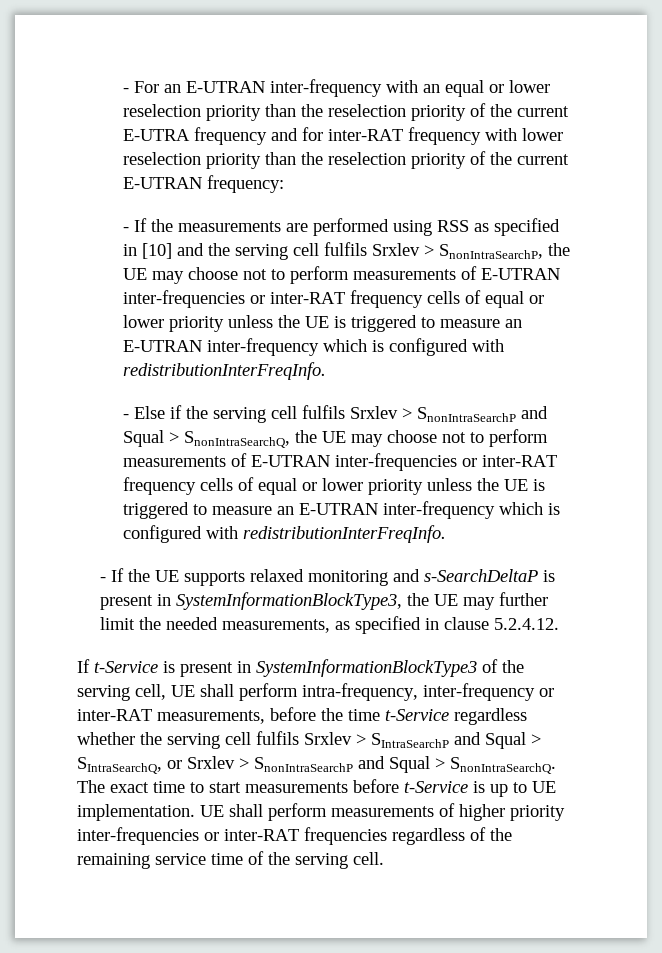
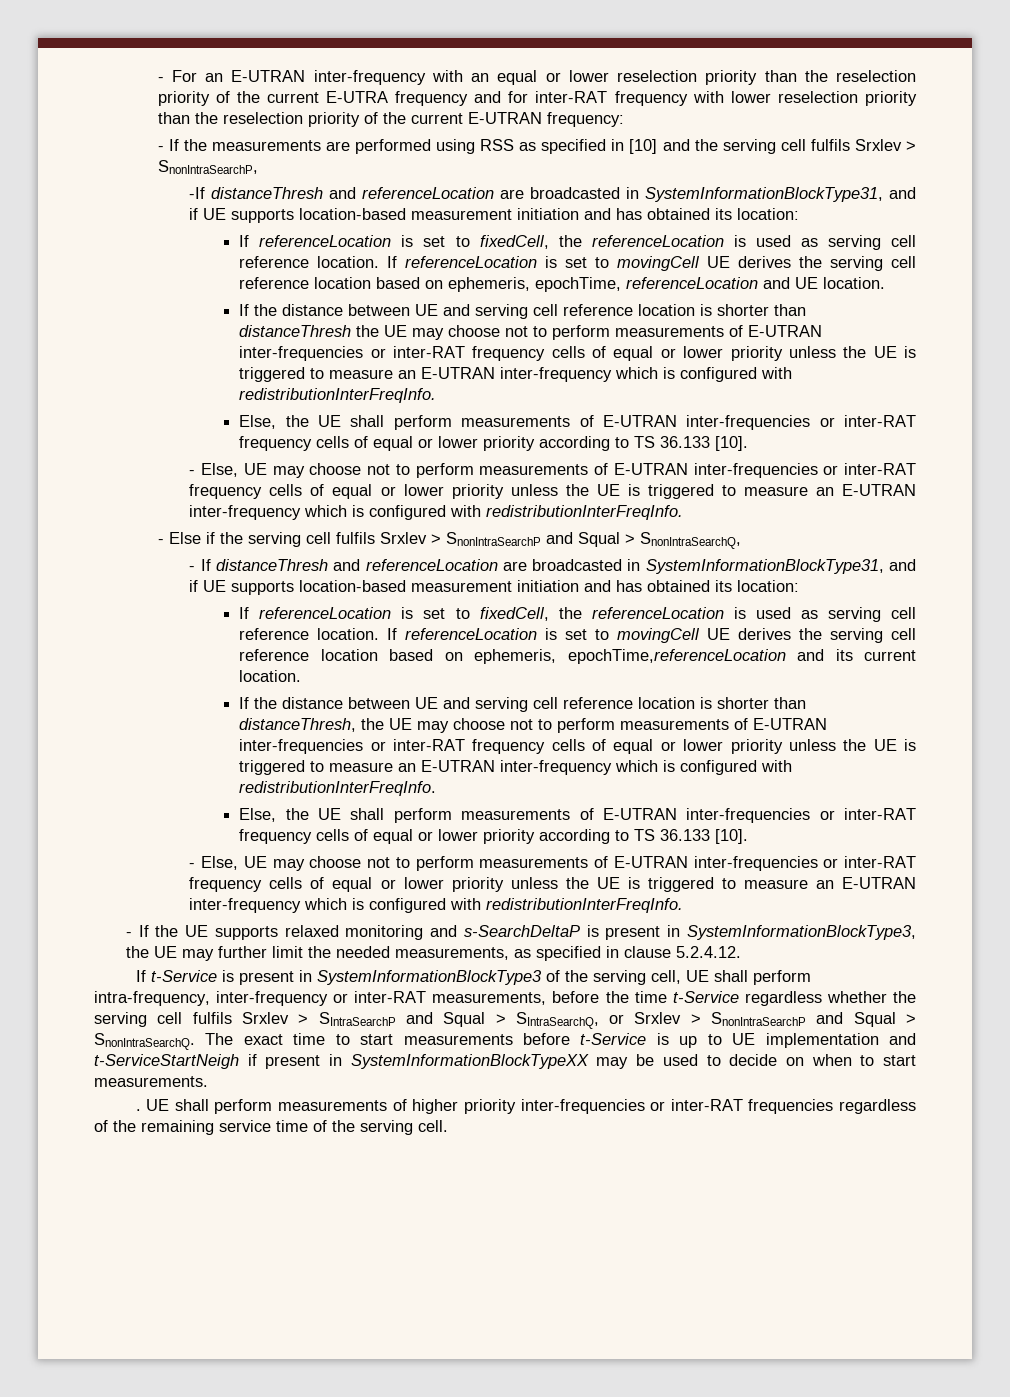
- - If the measurements are performed using RSS as specified in [10] and the serving cell fulfils Srxlev > SnonIntraSearchP, the UE may choose not to perform measurements of E-UTRAN inter-frequencies or inter-RAT frequency cells of equal or lower priority unless the UE is triggered to measure an E-UTRAN inter-frequency which is configured with redistributionInterFreqInfo.
+ - If the measurements are performed using RSS as specified in [10] and the serving cell fulfils Srxlev > SnonIntraSearchP,
+ -If distanceThresh and referenceLocation are broadcasted in SystemInformationBlockType31, and if UE supports location-based measurement initiation and has obtained its location:
+ If referenceLocation is set to fixedCell, the referenceLocation is used as serving cell reference location. If referenceLocation is set to movingCell UE derives the serving cell reference location based on ephemeris, epochTime, referenceLocation and UE location.
+ If the distance between UE and serving cell reference location is shorter than distanceThresh the UE may choose not to perform measurements of E-UTRAN inter-frequencies or inter-RAT frequency cells of equal or lower priority unless the UE is triggered to measure an E-UTRAN inter-frequency which is configured with redistributionInterFreqInfo.
+ Else, the UE shall perform measurements of E-UTRAN inter-frequencies or inter-RAT frequency cells of equal or lower priority according to TS 36.133 [10].
+ - Else, UE may choose not to perform measurements of E-UTRAN inter-frequencies or inter-RAT frequency cells of equal or lower priority unless the UE is triggered to measure an E-UTRAN inter-frequency which is configured with redistributionInterFreqInfo.
- - Else if the serving cell fulfils Srxlev > SnonIntraSearchP and Squal > SnonIntraSearchQ, the UE may choose not to perform measurements of E-UTRAN inter-frequencies or inter-RAT frequency cells of equal or lower priority unless the UE is triggered to measure an E-UTRAN inter-frequency which is configured with redistributionInterFreqInfo.
+ - Else if the serving cell fulfils Srxlev > SnonIntraSearchP and Squal > SnonIntraSearchQ,
+ - If distanceThresh and referenceLocation are broadcasted in SystemInformationBlockType31, and if UE supports location-based measurement initiation and has obtained its location:
+ If referenceLocation is set to fixedCell, the referenceLocation is used as serving cell reference location. If referenceLocation is set to movingCell UE derives the serving cell reference location based on ephemeris, epochTime,referenceLocation and its current location.
+ If the distance between UE and serving cell reference location is shorter than distanceThresh, the UE may choose not to perform measurements of E-UTRAN inter-frequencies or inter-RAT frequency cells of equal or lower priority unless the UE is triggered to measure an E-UTRAN inter-frequency which is configured with redistributionInterFreqInfo.
+ Else, the UE shall perform measurements of E-UTRAN inter-frequencies or inter-RAT frequency cells of equal or lower priority according to TS 36.133 [10].
+ - Else, UE may choose not to perform measurements of E-UTRAN inter-frequencies or inter-RAT frequency cells of equal or lower priority unless the UE is triggered to measure an E-UTRAN inter-frequency which is configured with redistributionInterFreqInfo.
- The exact time to start measurements before t-Service is up to UE implementation.
+ The exact time to start measurements before t-Service is up to UE implementation and t-ServiceStartNeigh if present in SystemInformationBlockTypeXX may be used to decide on when to start measurements.
+ .

